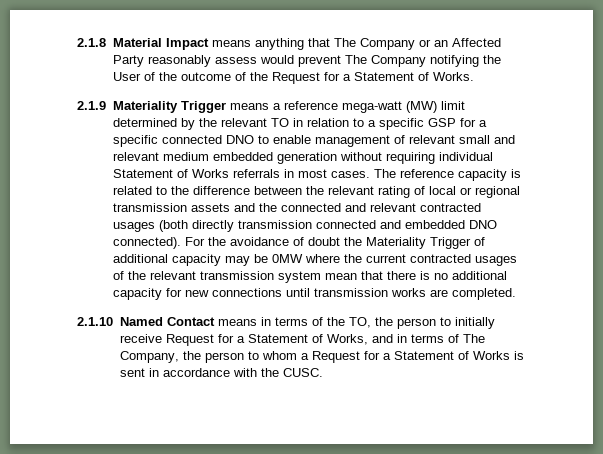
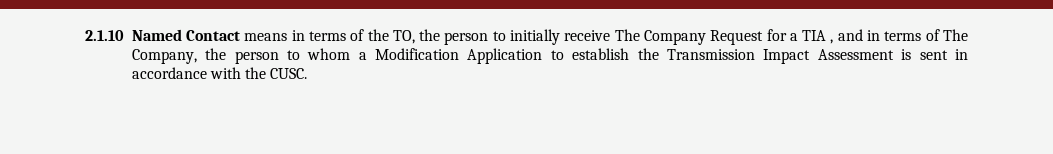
- 2.1.8 Material Impact means anything that The Company or an Affected Party reasonably assess would prevent The Company notifying the User of the outcome of the Request for a Statement of Works.
- 2.1.9 Materiality Trigger means a reference mega-watt (MW) limit determined by the relevant TO in relation to a specific GSP for a specific connected DNO to enable management of relevant small and relevant medium embedded generation without requiring individual Statement of Works referrals in most cases. The reference capacity is related to the difference between the relevant rating of local or regional transmission assets and the connected and relevant contracted usages (both directly transmission connected and embedded DNO connected). For the avoidance of doubt the Materiality Trigger of additional capacity may be 0MW where the current contracted usages of the relevant transmission system mean that there is no additional capacity for new connections until transmission works are completed.
- 2.1.10 Named Contact means in terms of the TO, the person to initially receive Request for a Statement of Works, and in terms of The Company, the person to whom a Request for a Statement of Works is sent in accordance with the CUSC.
+ 2.1.10 Named Contact means in terms of the TO, the person to initially receive The Company Request for a TIA , and in terms of The Company, the person to whom a Modification Application to establish the Transmission Impact Assessment is sent in accordance with the CUSC.

